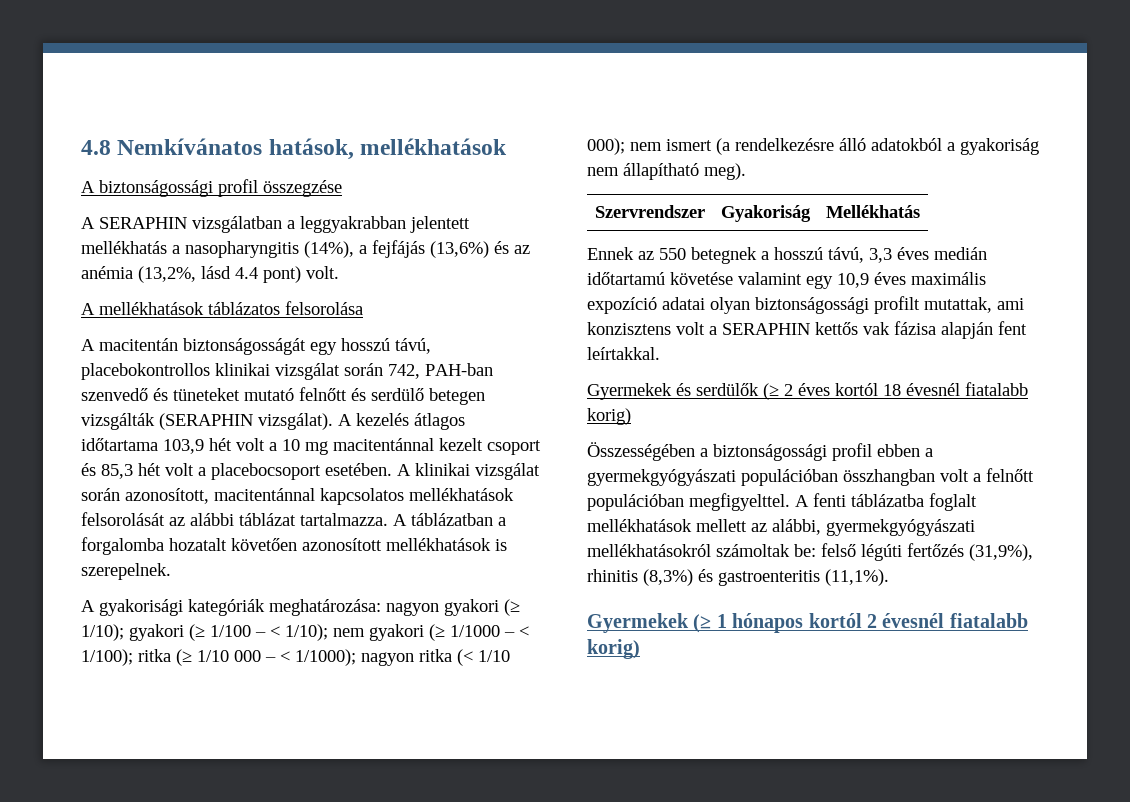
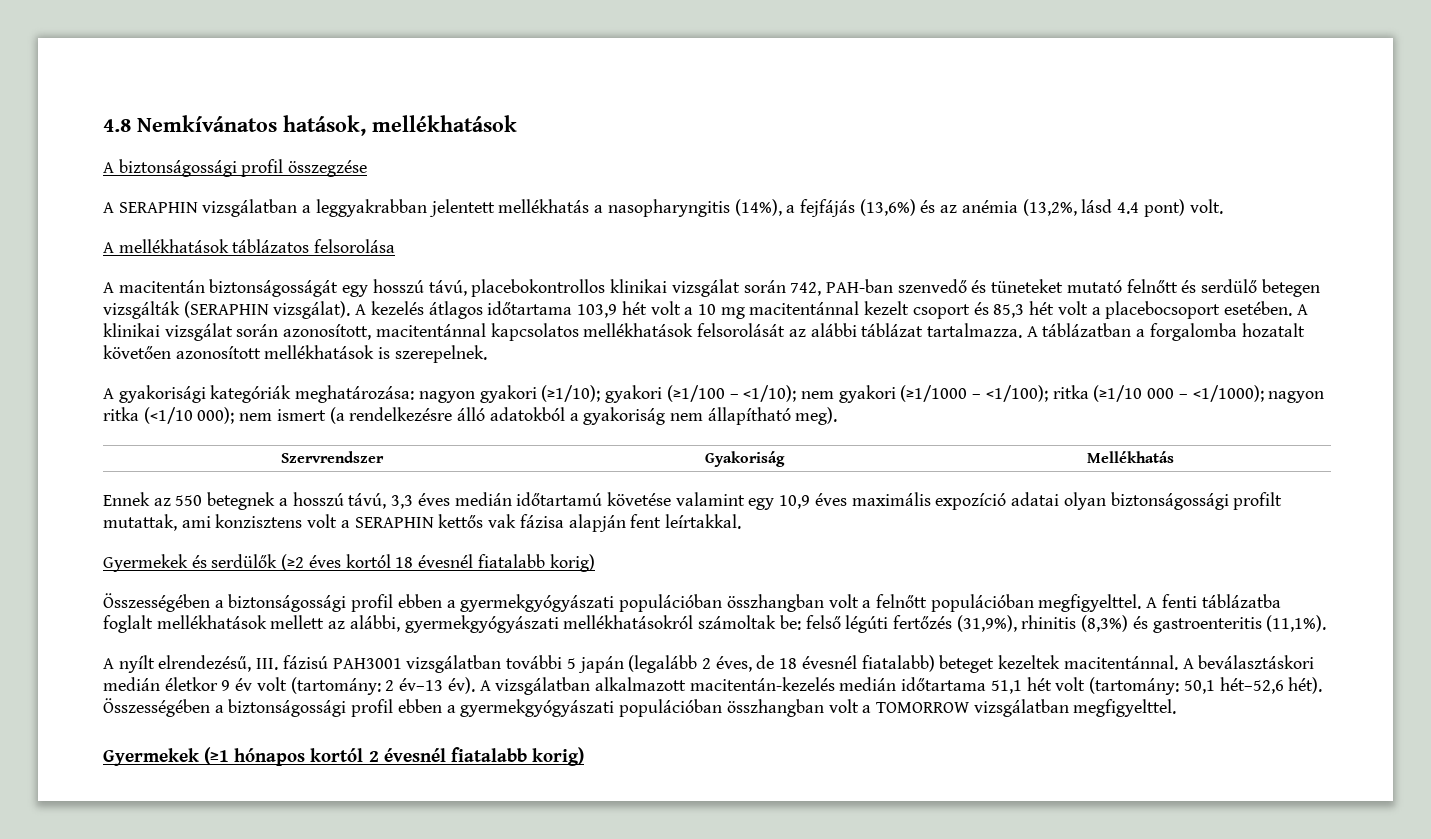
- A gyakorisági kategóriák meghatározása: nagyon gyakori (≥ 1/10); gyakori (≥ 1/100 – < 1/10); nem gyakori (≥ 1/1000 – < 1/100); ritka (≥ 1/10 000 – < 1/1000); nagyon ritka (< 1/10 000); nem ismert (a rendelkezésre álló adatokból a gyakoriság nem állapítható meg).
+ A gyakorisági kategóriák meghatározása: nagyon gyakori (≥1/10); gyakori (≥1/100 – <1/10); nem gyakori (≥1/1000 – <1/100); ritka (≥1/10 000 – <1/1000); nagyon ritka (<1/10 000); nem ismert (a rendelkezésre álló adatokból a gyakoriság nem állapítható meg).
- Gyermekek és serdülők (≥ 2 éves kortól 18 évesnél fiatalabb korig)
+ Gyermekek és serdülők (≥2 éves kortól 18 évesnél fiatalabb korig)
- Gyermekek (≥ 1 hónapos kortól 2 évesnél fiatalabb korig)
+ A nyílt elrendezésű, III. fázisú PAH3001 vizsgálatban további 5 japán (legalább 2 éves, de 18 évesnél fiatalabb) beteget kezeltek macitentánnal. A beválasztáskori medián életkor 9 év volt (tartomány: 2 év–13 év). A vizsgálatban alkalmazott macitentán-kezelés medián időtartama 51,1 hét volt (tartomány: 50,1 hét–52,6 hét). Összességében a biztonságossági profil ebben a gyermekgyógyászati populációban összhangban volt a TOMORROW vizsgálatban megfigyelttel.
+ Gyermekek (≥1 hónapos kortól 2 évesnél fiatalabb korig)

